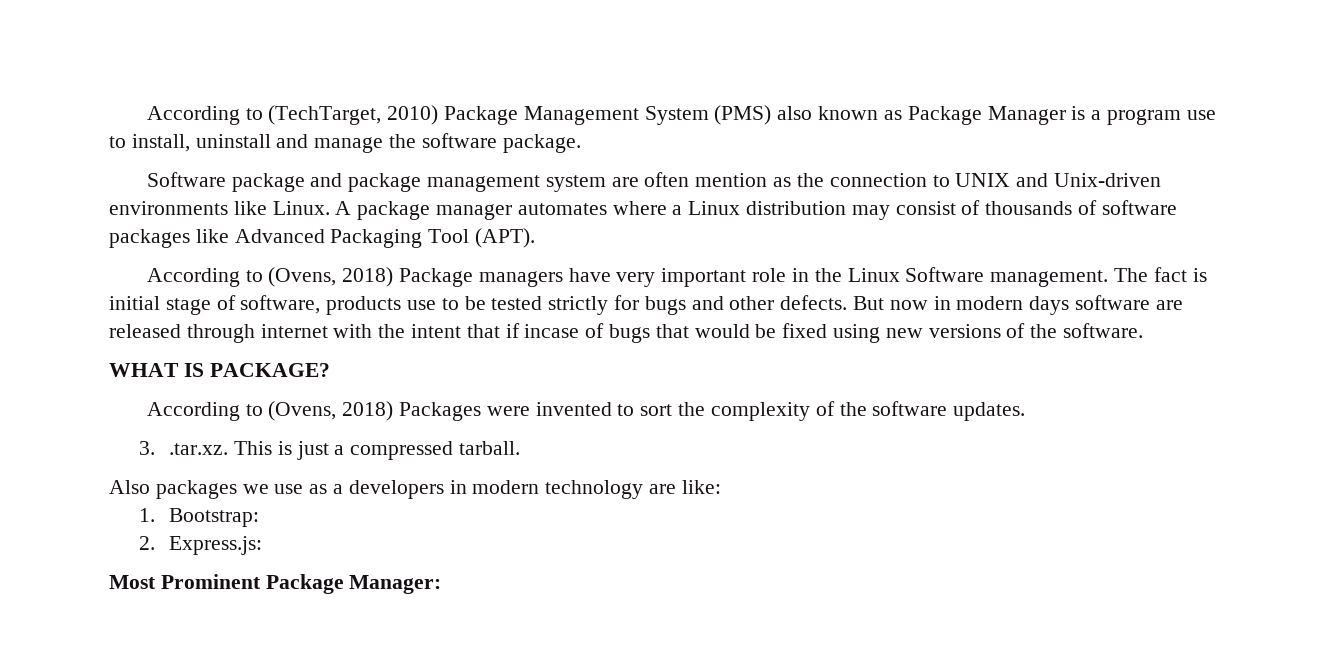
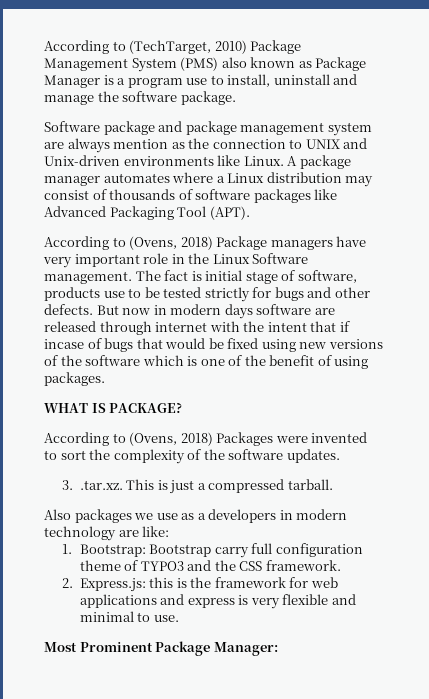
- Software package and package management system are often mention as the connection to UNIX and Unix-driven environments like Linux.
+ Software package and package management system are always mention as the connection to UNIX and Unix-driven environments like Linux.
- But now in modern days software are released through internet with the intent that if incase of bugs that would be fixed using new versions of the software.
+ But now in modern days software are released through internet with the intent that if incase of bugs that would be fixed using new versions of the software which is one of the benefit of using packages.
- 1. Bootstrap:
- 2. Express.js:
+ 1. Bootstrap: Bootstrap carry full configuration theme of TYPO3 and the CSS framework.
+ 2. Express.js: this is the framework for web applications and express is very flexible and minimal to use.

